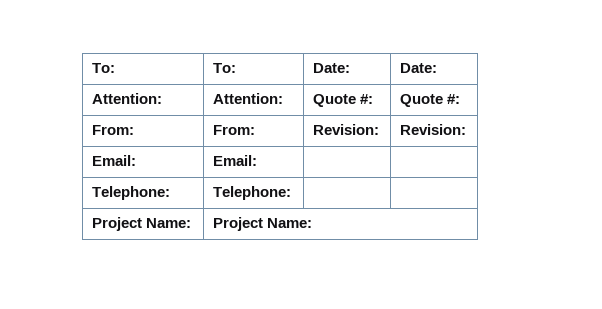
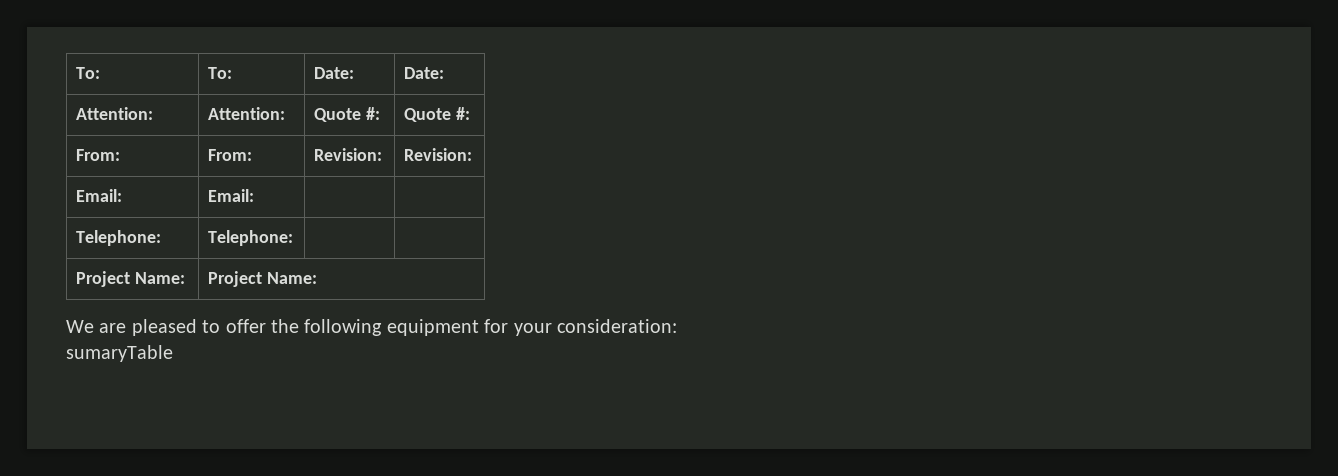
+ We are pleased to offer the following equipment for your consideration:
+ sumaryTable

